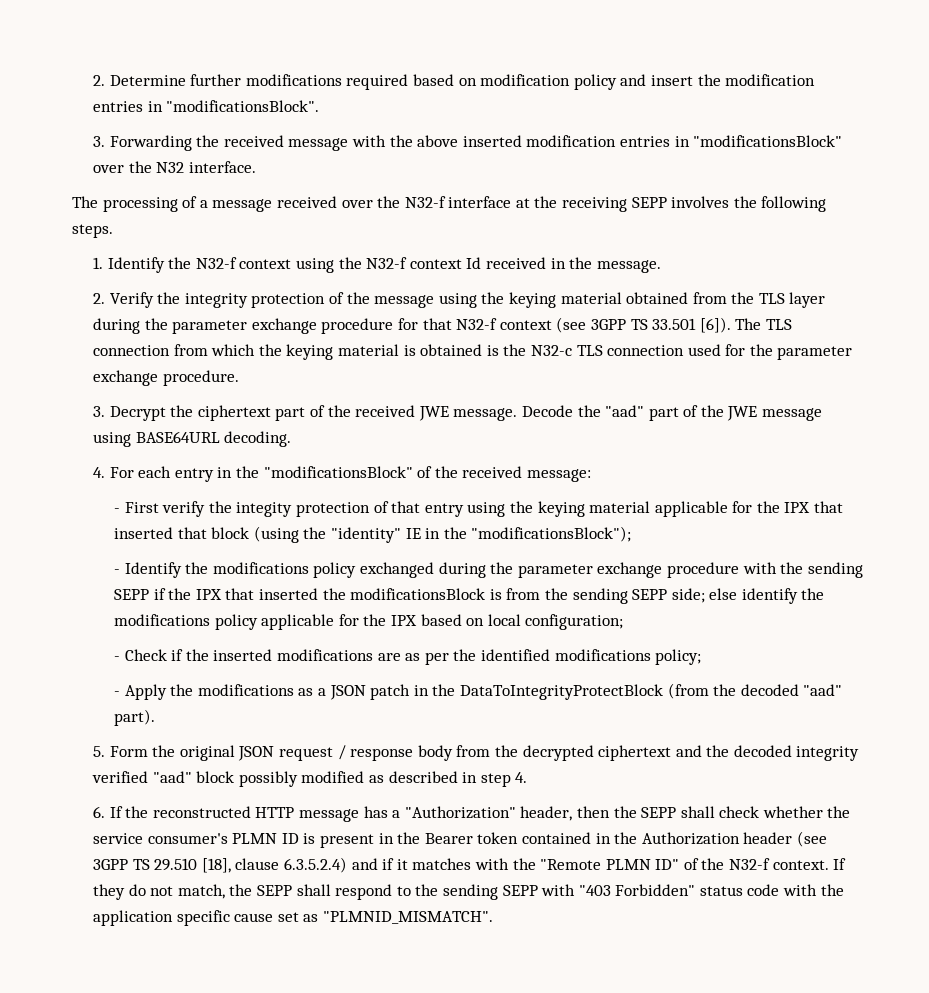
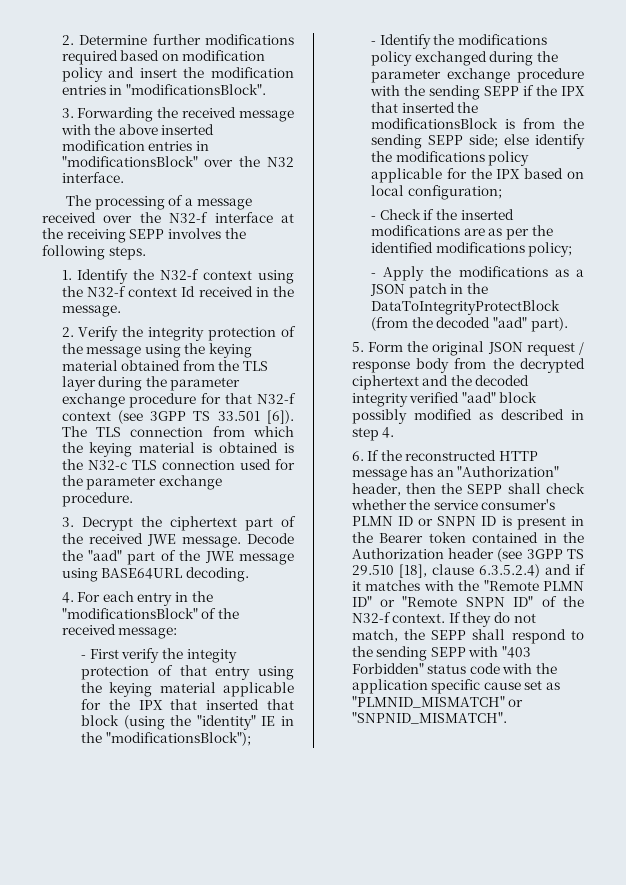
- 6. If the reconstructed HTTP message has a "Authorization" header, then the SEPP shall check whether the service consumer's PLMN ID is present in the Bearer token contained in the Authorization header (see 3GPP TS 29.510 [18], clause 6.3.5.2.4) and if it matches with the "Remote PLMN ID" of the N32-f context.
+ 6. If the reconstructed HTTP message has an "Authorization" header, then the SEPP shall check whether the service consumer's PLMN ID or SNPN ID is present in the Bearer token contained in the Authorization header (see 3GPP TS 29.510 [18], clause 6.3.5.2.4) and if it matches with the "Remote PLMN ID" or "Remote SNPN ID" of the N32-f context.
- If they do not match, the SEPP shall respond to the sending SEPP with "403 Forbidden" status code with the application specific cause set as "PLMNID_MISMATCH".
+ If they do not match, the SEPP shall respond to the sending SEPP with "403 Forbidden" status code with the application specific cause set as "PLMNID_MISMATCH" or "SNPNID_MISMATCH".

